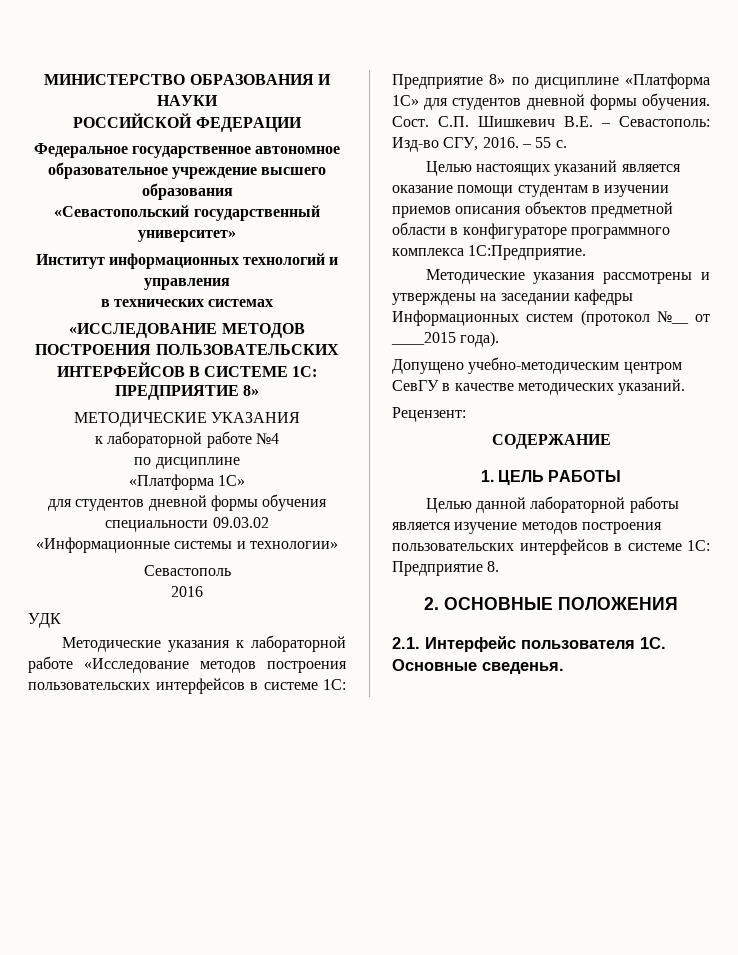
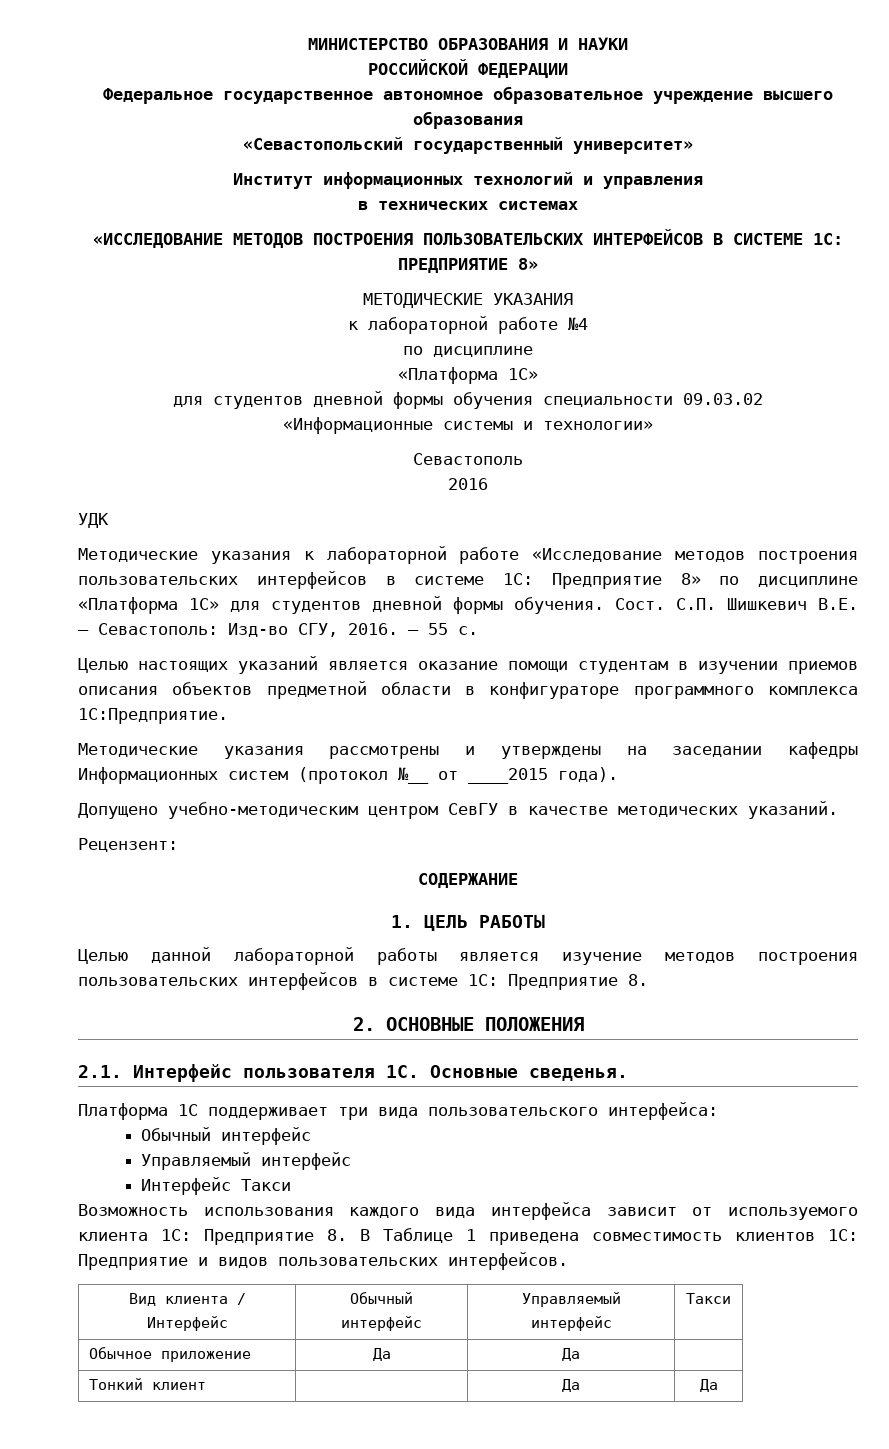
+ Платформа 1С поддерживает три вида пользовательского интерфейса:
+ Обычный интерфейс
+ Управляемый интерфейс
+ Интерфейс Такси
+ Возможность использования каждого вида интерфейса зависит от используемого клиента 1С: Предприятие 8. В Таблице 1 приведена совместимость клиентов 1С: Предприятие и видов пользовательских интерфейсов.
+ Вид клиента / Интерфейс | Обычный интерфейс | Управляемый интерфейс | Такси
+ Обычное приложение | Да | Да |
+ Тонкий клиент | | Да | Да

